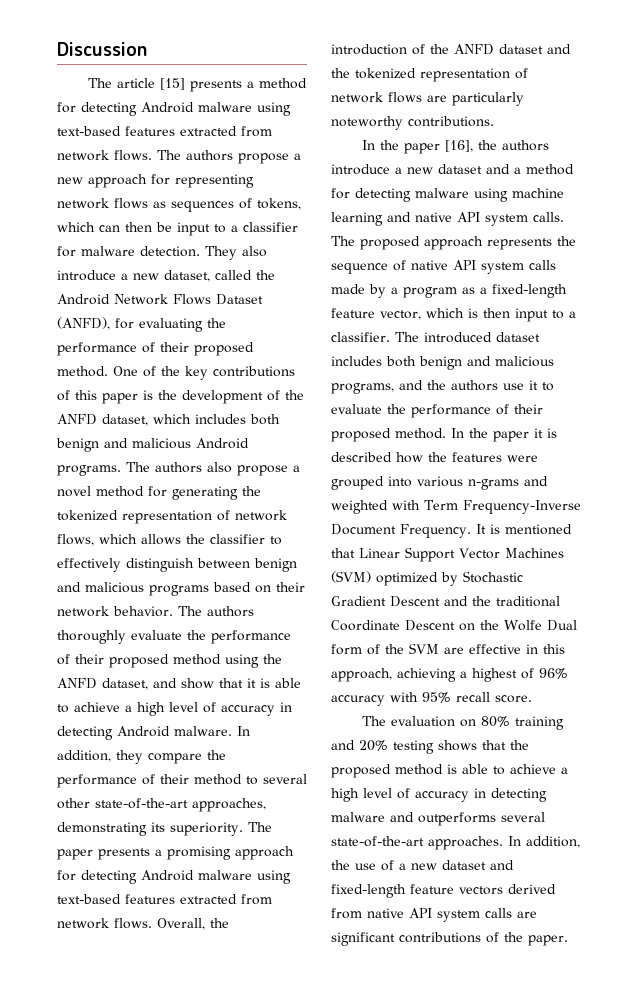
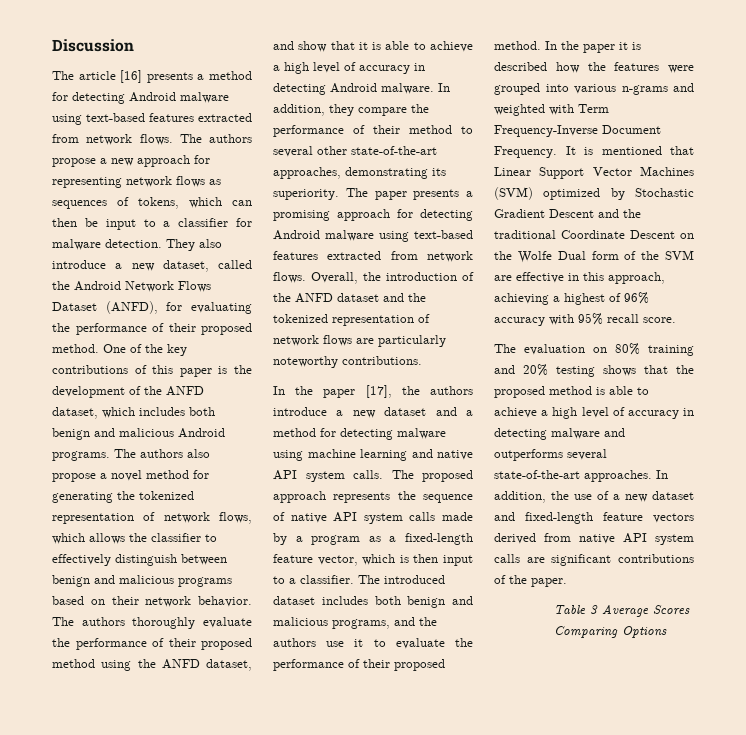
- The article [15] presents a method for detecting Android malware using text-based features extracted from network flows.
+ The article [16] presents a method for detecting Android malware using text-based features extracted from network flows.
- In the paper [16], the authors introduce a new dataset and a method for detecting malware using machine learning and native API system calls.
+ In the paper [17], the authors introduce a new dataset and a method for detecting malware using machine learning and native API system calls.
+ Table 3 Average Scores Comparing Options

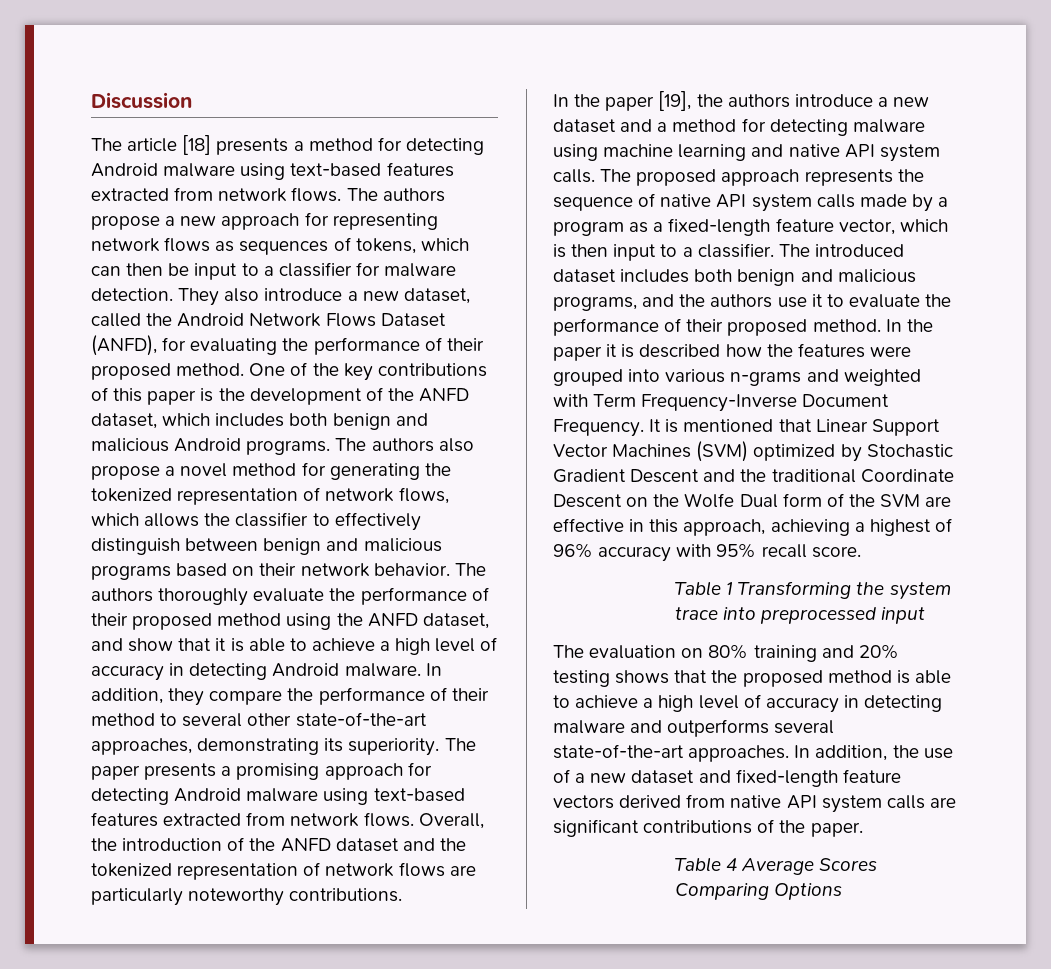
- The article [16] presents a method for detecting Android malware using text-based features extracted from network flows.
+ The article [18] presents a method for detecting Android malware using text-based features extracted from network flows.
- In the paper [17], the authors introduce a new dataset and a method for detecting malware using machine learning and native API system calls.
+ In the paper [19], the authors introduce a new dataset and a method for detecting malware using machine learning and native API system calls.
+ Table 1 Transforming the system trace into preprocessed input
- Table 3 Average Scores Comparing Options
+ Table 4 Average Scores Comparing Options

